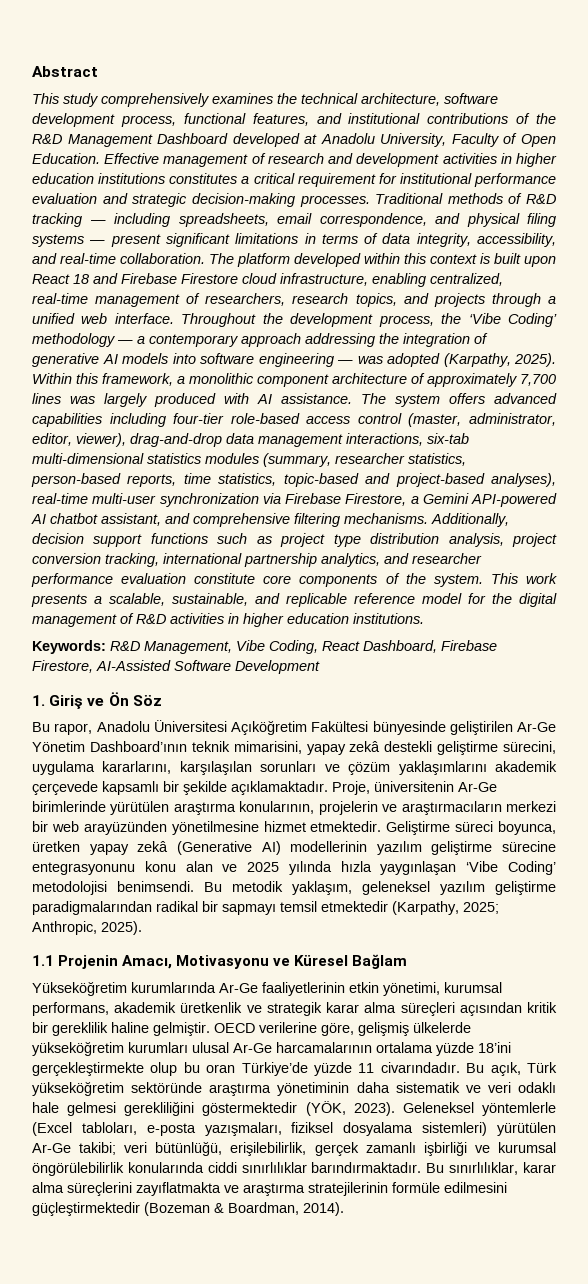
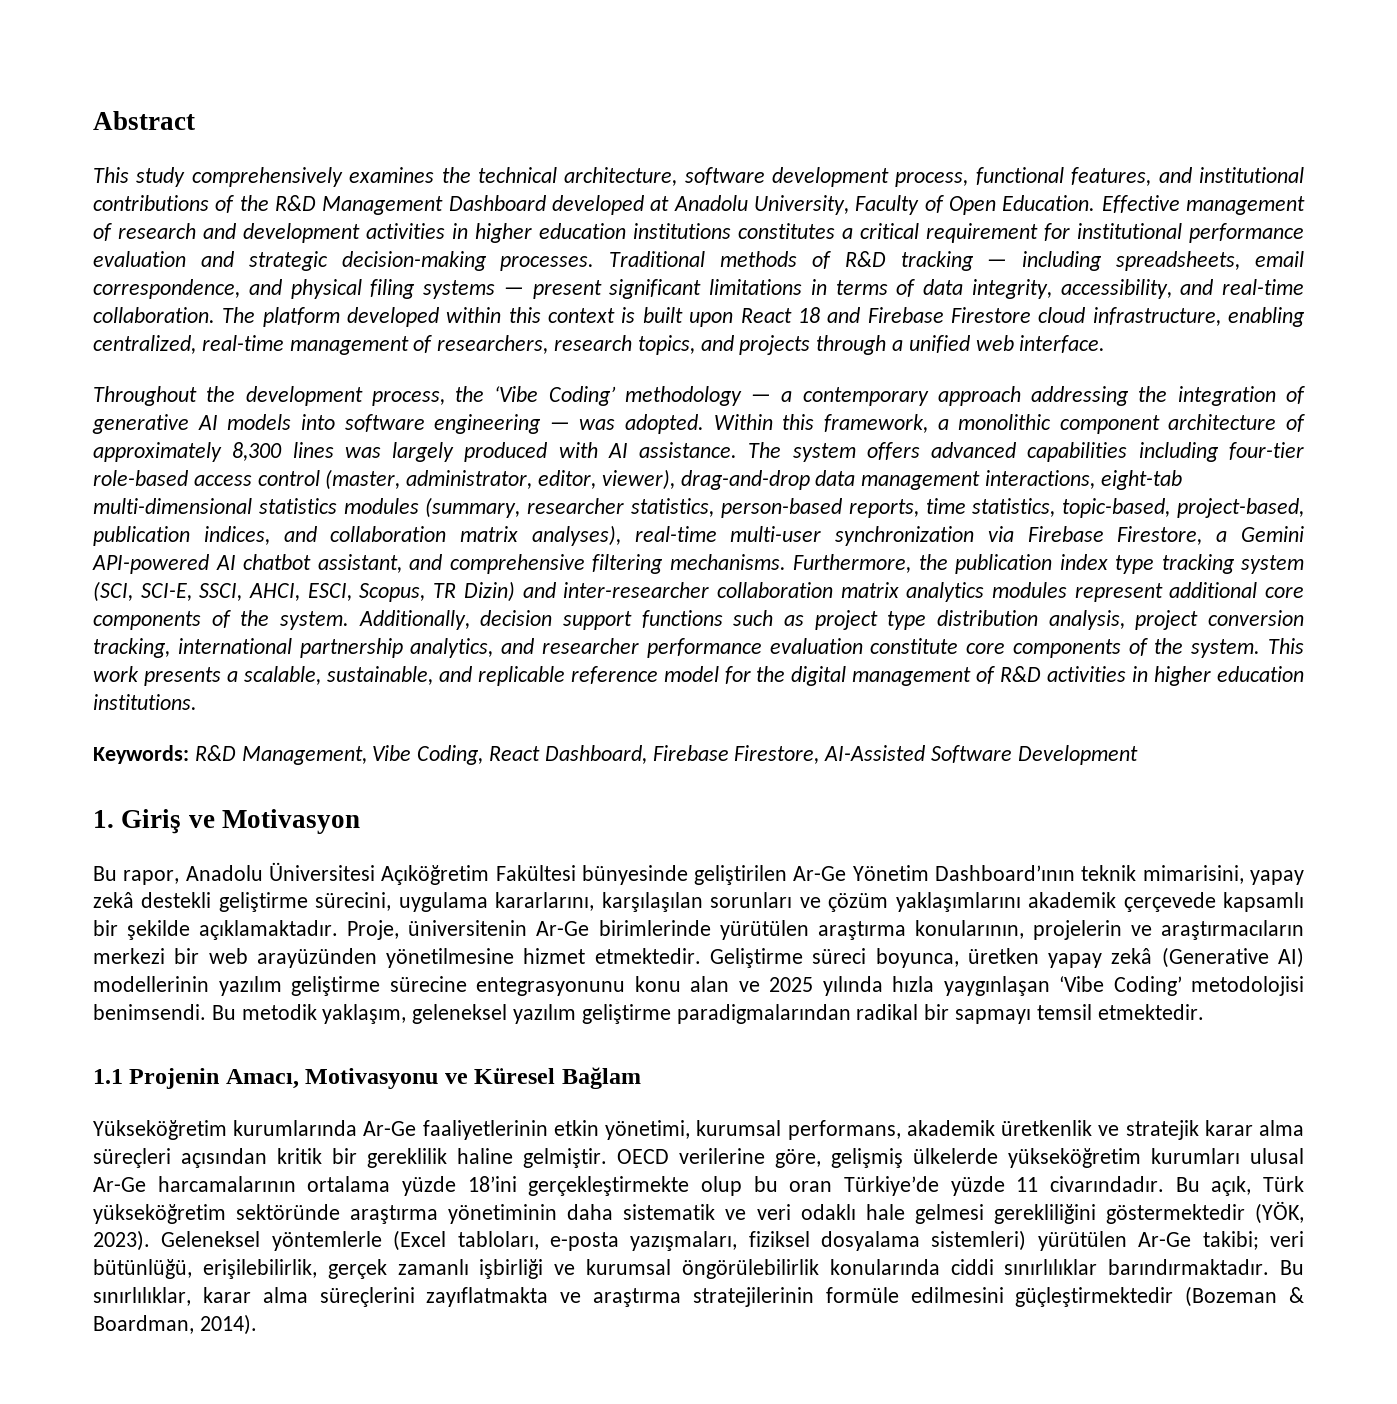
- The platform developed within this context is built upon React 18 and Firebase Firestore cloud infrastructure, enabling centralized, real-time management of researchers, research topics, and projects through a unified web interface. Throughout the development process, the ‘Vibe Coding’ methodology — a contemporary approach addressing the integration of generative AI models into software engineering — was adopted (Karpathy, 2025).
+ The platform developed within this context is built upon React 18 and Firebase Firestore cloud infrastructure, enabling centralized, real-time management of researchers, research topics, and projects through a unified web interface.
+ Throughout the development process, the ‘Vibe Coding’ methodology — a contemporary approach addressing the integration of generative AI models into software engineering — was adopted.
- Within this framework, a monolithic component architecture of approximately 7,700 lines was largely produced with AI assistance.
+ Within this framework, a monolithic component architecture of approximately 8,300 lines was largely produced with AI assistance.
- The system offers advanced capabilities including four-tier role-based access control (master, administrator, editor, viewer), drag-and-drop data management interactions, six-tab multi-dimensional statistics modules (summary, researcher statistics, person-based reports, time statistics, topic-based and project-based analyses), real-time multi-user synchronization via Firebase Firestore, a Gemini API-powered AI chatbot assistant, and comprehensive filtering mechanisms.
+ The system offers advanced capabilities including four-tier role-based access control (master, administrator, editor, viewer), drag-and-drop data management interactions, eight-tab multi-dimensional statistics modules (summary, researcher statistics, person-based reports, time statistics, topic-based, project-based, publication indices, and collaboration matrix analyses), real-time multi-user synchronization via Firebase Firestore, a Gemini API-powered AI chatbot assistant, and comprehensive filtering mechanisms.
+ Furthermore, the publication index type tracking system (SCI, SCI-E, SSCI, AHCI, ESCI, Scopus, TR Dizin) and inter-researcher collaboration matrix analytics modules represent additional core components of the system.
- 1. Giriş ve Ön Söz
+ 1. Giriş ve Motivasyon
- Bu metodik yaklaşım, geleneksel yazılım geliştirme paradigmalarından radikal bir sapmayı temsil etmektedir (Karpathy, 2025; Anthropic, 2025).
+ Bu metodik yaklaşım, geleneksel yazılım geliştirme paradigmalarından radikal bir sapmayı temsil etmektedir.
- Yükseköğretim kurumlarında Ar-Ge faaliyetlerinin etkin yönetimi, kurumsal performans, akademik üretkenlik ve strategik karar alma süreçleri açısından kritik bir gereklilik haline gelmiştir.
+ Yükseköğretim kurumlarında Ar-Ge faaliyetlerinin etkin yönetimi, kurumsal performans, akademik üretkenlik ve stratejik karar alma süreçleri açısından kritik bir gereklilik haline gelmiştir.

